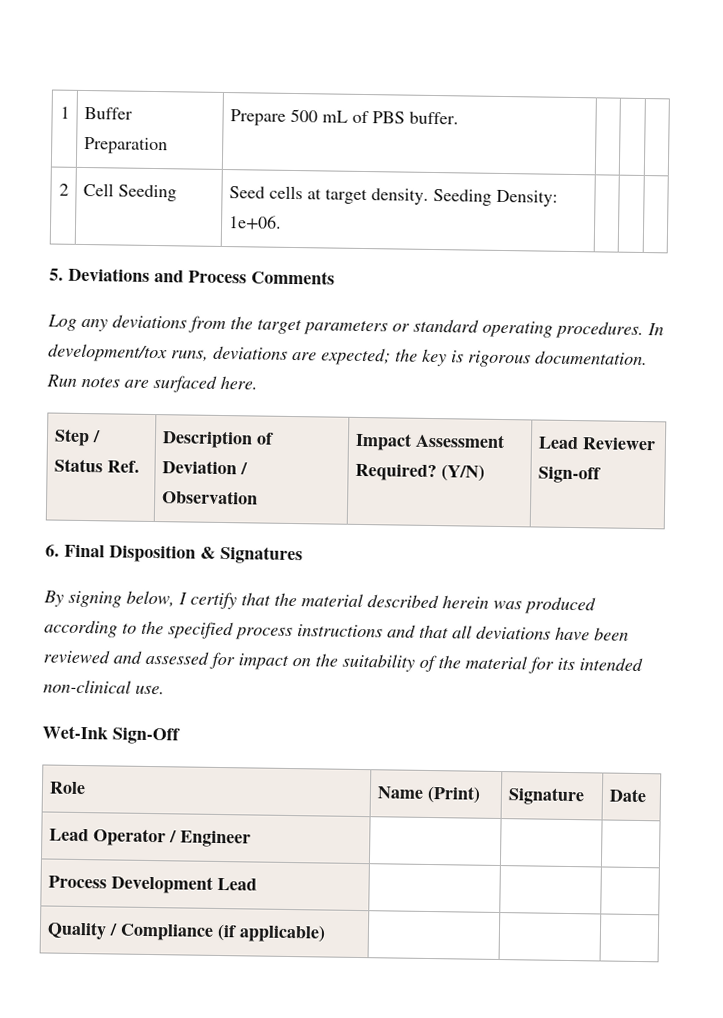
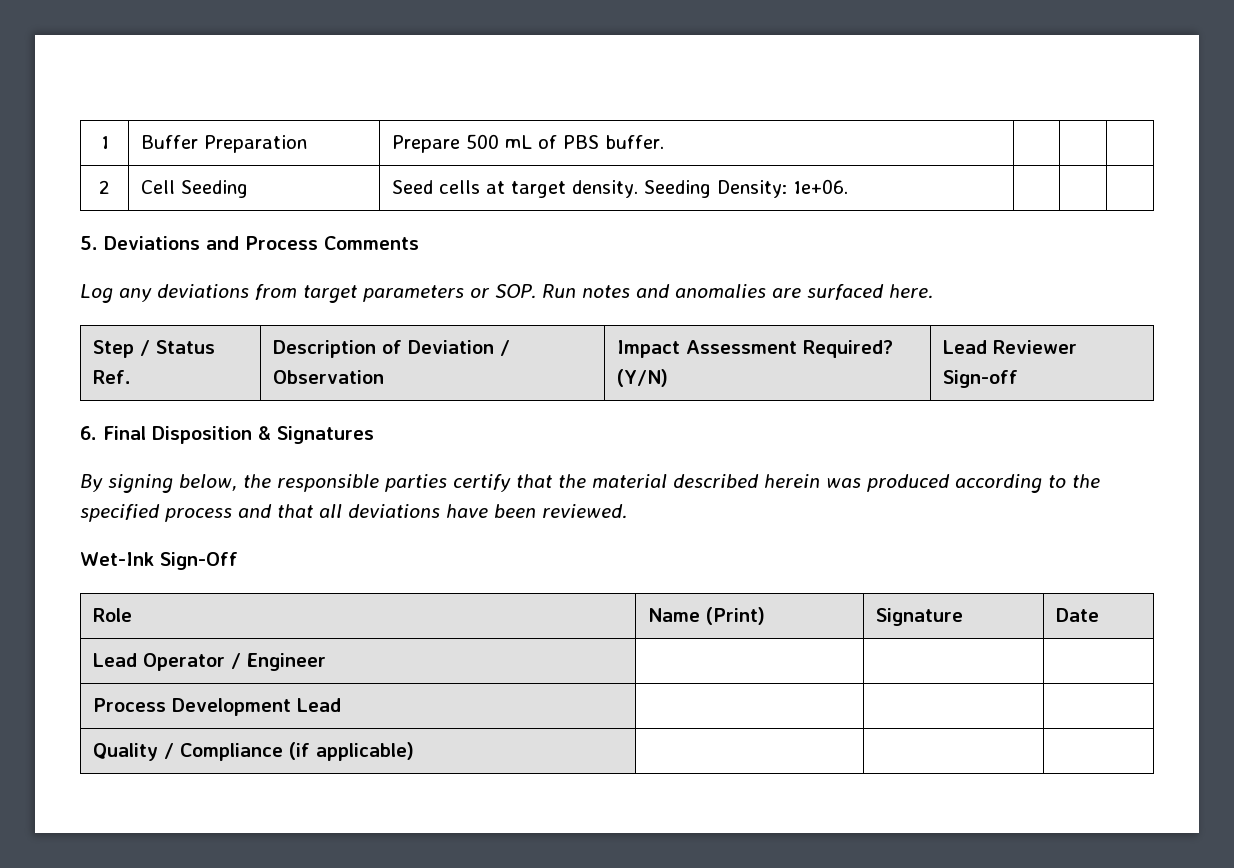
- Log any deviations from the target parameters or standard operating procedures. In development/tox runs, deviations are expected; the key is rigorous documentation. Run notes are surfaced here.
+ Log any deviations from target parameters or SOP. Run notes and anomalies are surfaced here.
- By signing below, I certify that the material described herein was produced according to the specified process instructions and that all deviations have been reviewed and assessed for impact on the suitability of the material for its intended non-clinical use.
+ By signing below, the responsible parties certify that the material described herein was produced according to the specified process and that all deviations have been reviewed.

